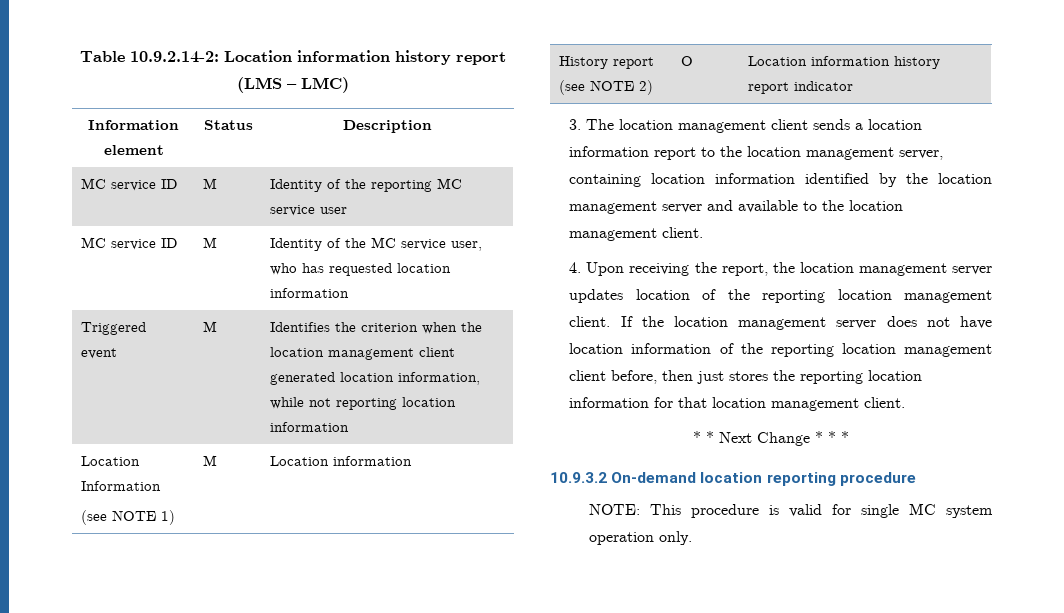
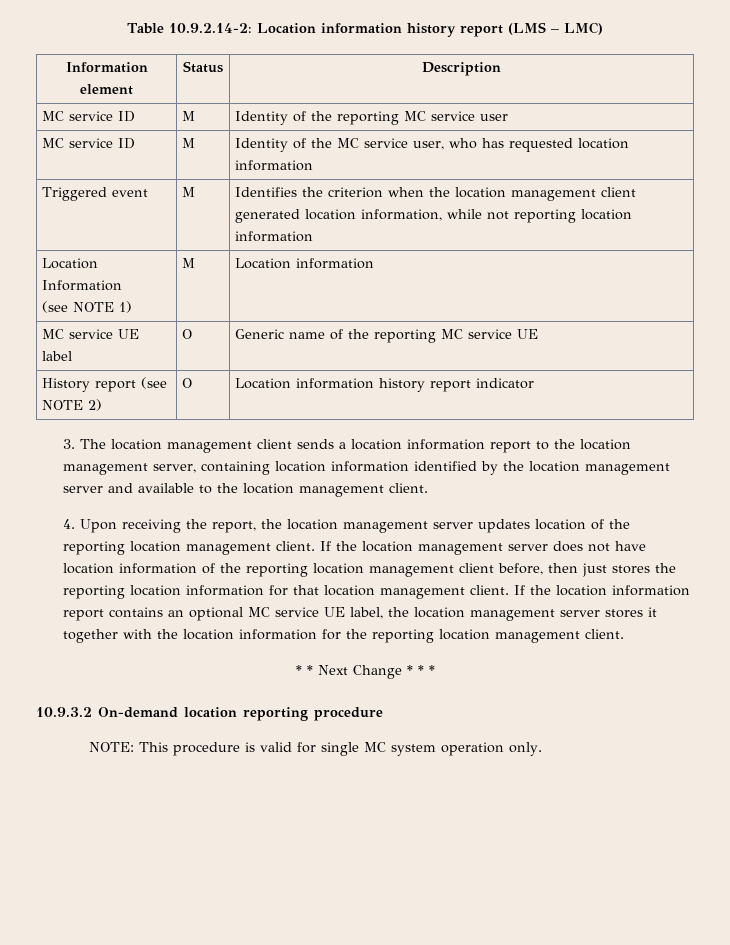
+ MC service UE label | O | Generic name of the reporting MC service UE
+ If the location information report contains an optional MC service UE label, the location management server stores it together with the location information for the reporting location management client.

